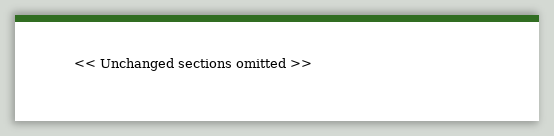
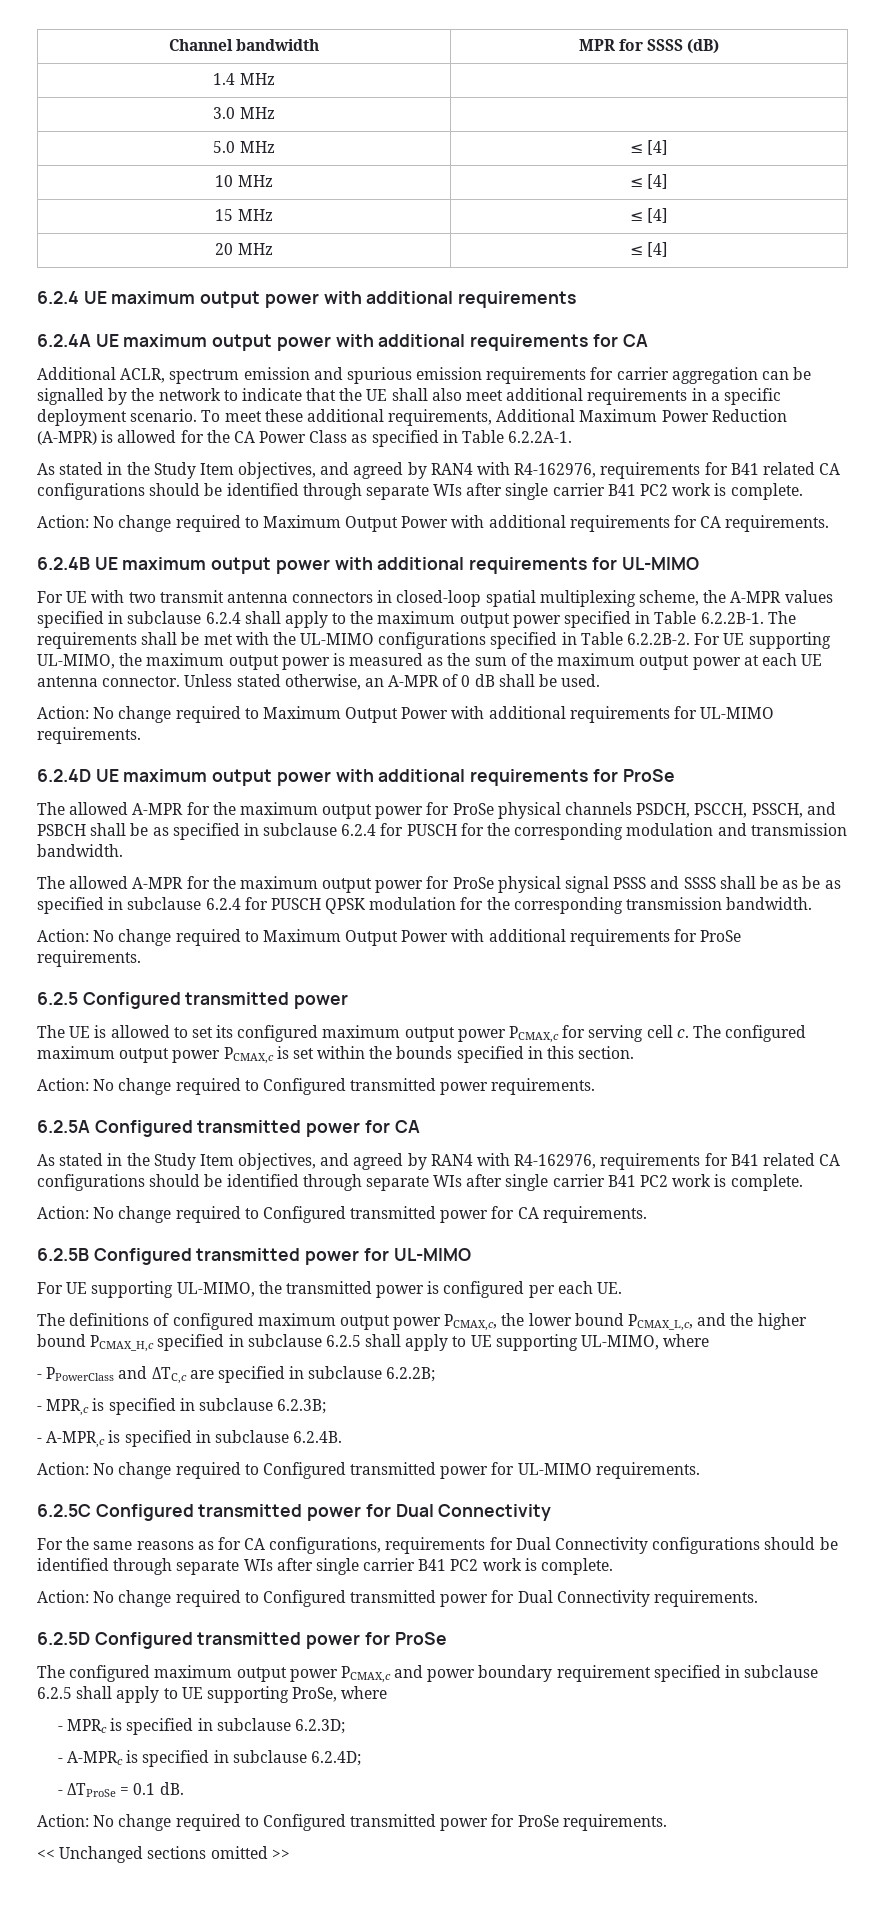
+ Channel bandwidth | MPR for SSSS (dB)
+ 1.4 MHz |
+ 3.0 MHz |
+ 5.0 MHz | ≤ [4]
+ 10 MHz | ≤ [4]
+ 15 MHz | ≤ [4]
+ 20 MHz | ≤ [4]
+ 6.2.4 UE maximum output power with additional requirements
+ 6.2.4A UE maximum output power with additional requirements for CA
+ Additional ACLR, spectrum emission and spurious emission requirements for carrier aggregation can be signalled by the network to indicate that the UE shall also meet additional requirements in a specific deployment scenario. To meet these additional requirements, Additional Maximum Power Reduction (A-MPR) is allowed for the CA Power Class as specified in Table 6.2.2A-1.
+ As stated in the Study Item objectives, and agreed by RAN4 with R4-162976, requirements for B41 related CA configurations should be identified through separate WIs after single carrier B41 PC2 work is complete.
+ Action: No change required to Maximum Output Power with additional requirements for CA requirements.
+ 6.2.4B UE maximum output power with additional requirements for UL-MIMO
+ For UE with two transmit antenna connectors in closed-loop spatial multiplexing scheme, the A-MPR values specified in subclause 6.2.4 shall apply to the maximum output power specified in Table 6.2.2B-1. The requirements shall be met with the UL-MIMO configurations specified in Table 6.2.2B-2. For UE supporting UL-MIMO, the maximum output power is measured as the sum of the maximum output power at each UE antenna connector. Unless stated otherwise, an A-MPR of 0 dB shall be used.
+ Action: No change required to Maximum Output Power with additional requirements for UL-MIMO requirements.
+ 6.2.4D UE maximum output power with additional requirements for ProSe
+ The allowed A-MPR for the maximum output power for ProSe physical channels PSDCH, PSCCH, PSSCH, and PSBCH shall be as specified in subclause 6.2.4 for PUSCH for the corresponding modulation and transmission bandwidth.
+ The allowed A-MPR for the maximum output power for ProSe physical signal PSSS and SSSS shall be as be as specified in subclause 6.2.4 for PUSCH QPSK modulation for the corresponding transmission bandwidth.
+ Action: No change required to Maximum Output Power with additional requirements for ProSe requirements.
+ 6.2.5 Configured transmitted power
+ The UE is allowed to set its configured maximum output power PCMAX,c for serving cell c. The configured maximum output power PCMAX,c is set within the bounds specified in this section.
+ Action: No change required to Configured transmitted power requirements.
+ 6.2.5A Configured transmitted power for CA
+ As stated in the Study Item objectives, and agreed by RAN4 with R4-162976, requirements for B41 related CA configurations should be identified through separate WIs after single carrier B41 PC2 work is complete.
+ Action: No change required to Configured transmitted power for CA requirements.
+ 6.2.5B Configured transmitted power for UL-MIMO
+ For UE supporting UL-MIMO, the transmitted power is configured per each UE.
+ The definitions of configured maximum output power PCMAX,c, the lower bound PCMAX_L,c, and the higher bound PCMAX_H,c specified in subclause 6.2.5 shall apply to UE supporting UL-MIMO, where
+ - PPowerClass and ΔTC,c are specified in subclause 6.2.2B;
+ - MPR,c is specified in subclause 6.2.3B;
+ - A-MPR,c is specified in subclause 6.2.4B.
+ Action: No change required to Configured transmitted power for UL-MIMO requirements.
+ 6.2.5C Configured transmitted power for Dual Connectivity
+ For the same reasons as for CA configurations, requirements for Dual Connectivity configurations should be identified through separate WIs after single carrier B41 PC2 work is complete.
+ Action: No change required to Configured transmitted power for Dual Connectivity requirements.
+ 6.2.5D Configured transmitted power for ProSe
+ The configured maximum output power PCMAX,c and power boundary requirement specified in subclause 6.2.5 shall apply to UE supporting ProSe, where
+ - MPRc is specified in subclause 6.2.3D;
+ - A-MPRc is specified in subclause 6.2.4D;
+ - ΔTProSe = 0.1 dB.
+ Action: No change required to Configured transmitted power for ProSe requirements.

